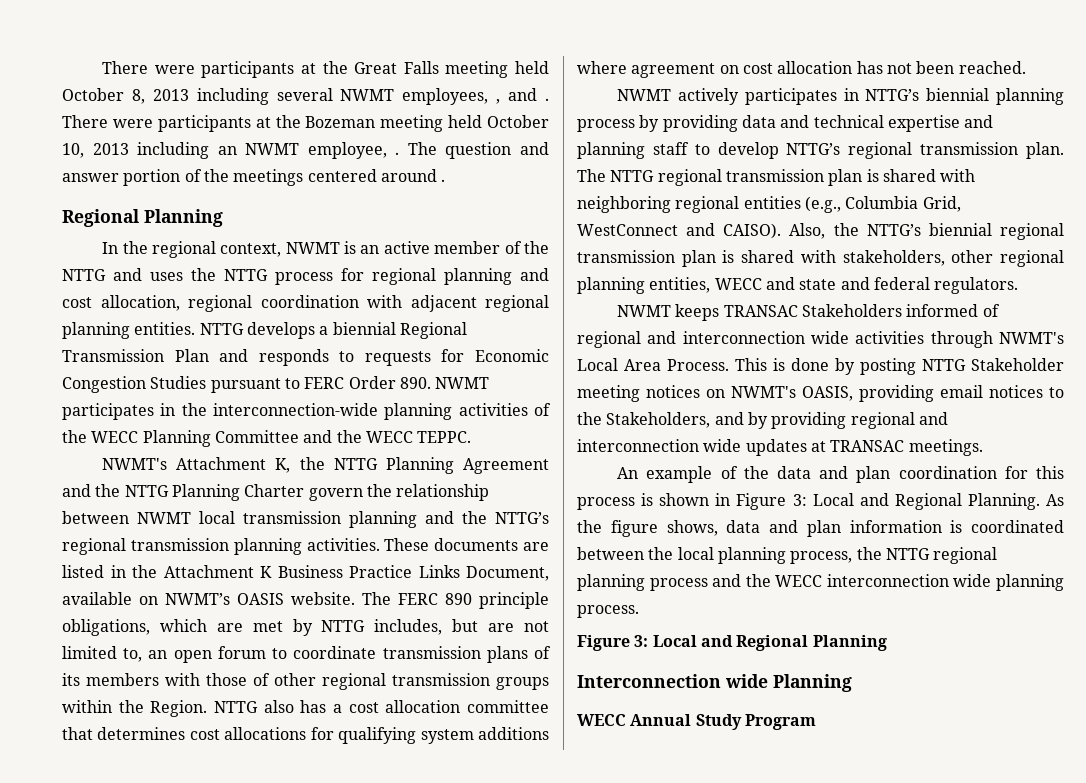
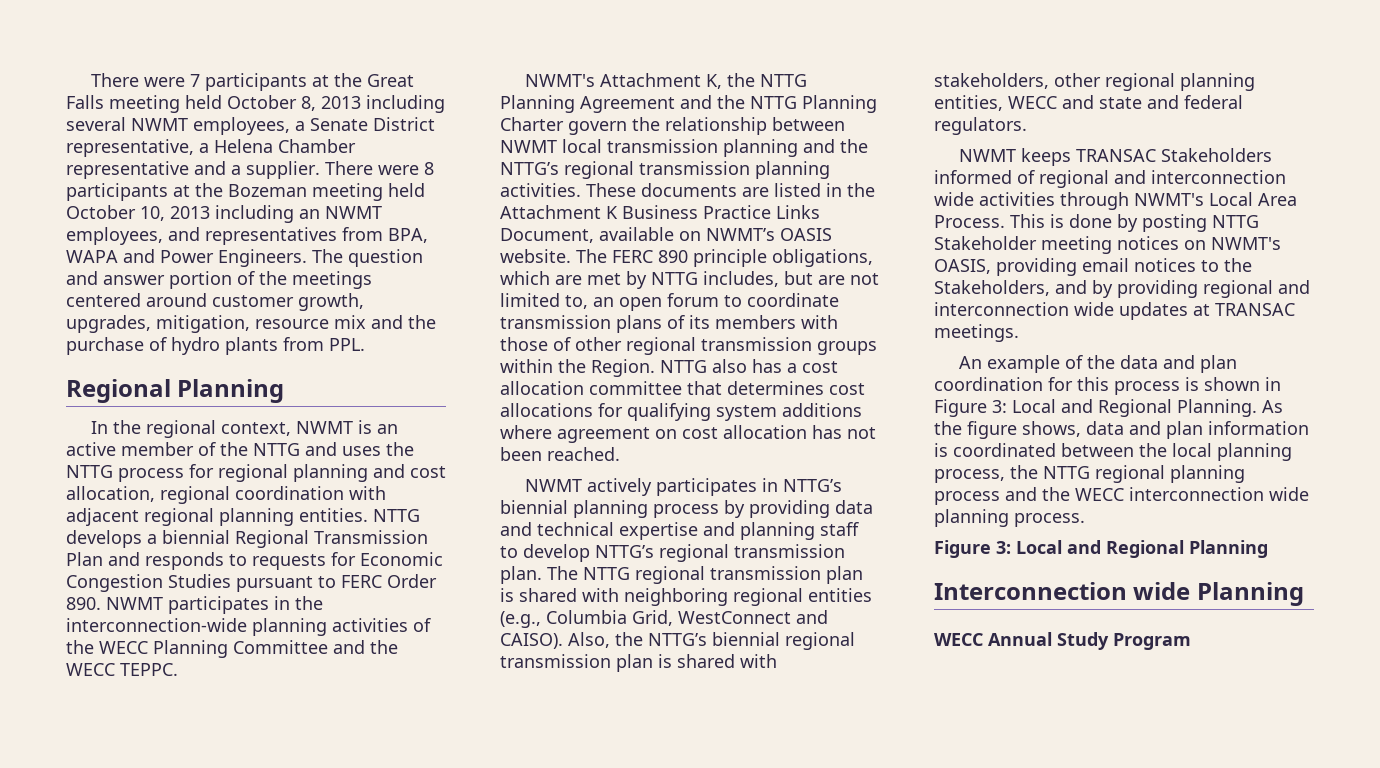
- There were participants at the Great Falls meeting held October 8, 2013 including several NWMT employees, , and . There were participants at the Bozeman meeting held October 10, 2013 including an NWMT employee, .
+ There were 7 participants at the Great Falls meeting held October 8, 2013 including several NWMT employees, a Senate District representative, a Helena Chamber representative and a supplier. There were 8 participants at the Bozeman meeting held October 10, 2013 including an NWMT employees, and representatives from BPA, WAPA and Power Engineers.
- The question and answer portion of the meetings centered around .
+ The question and answer portion of the meetings centered around customer growth, upgrades, mitigation, resource mix and the purchase of hydro plants from PPL.

